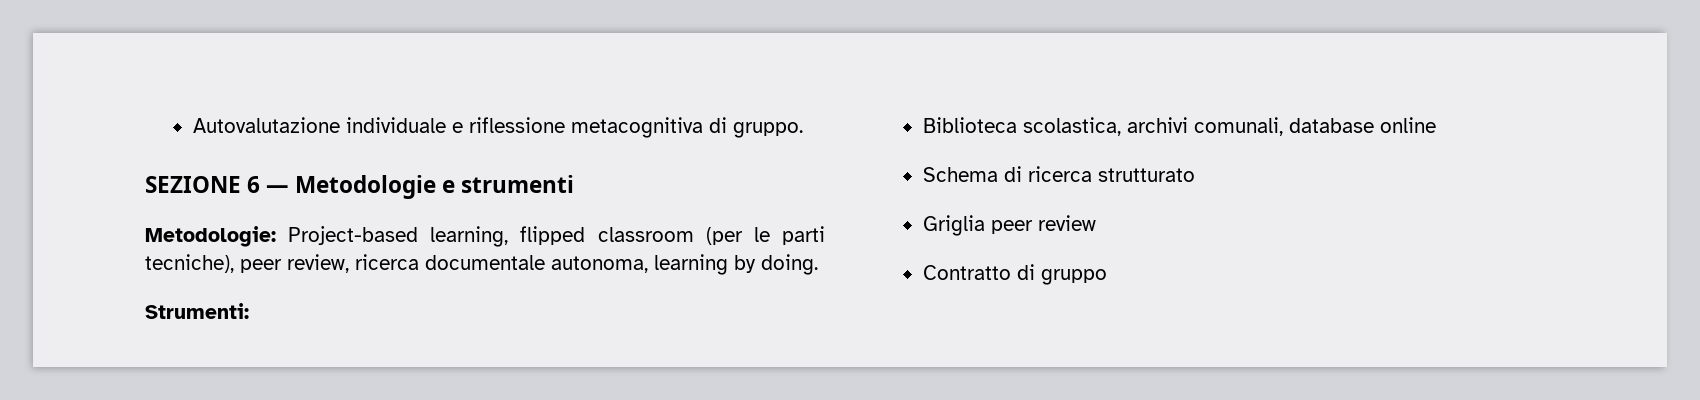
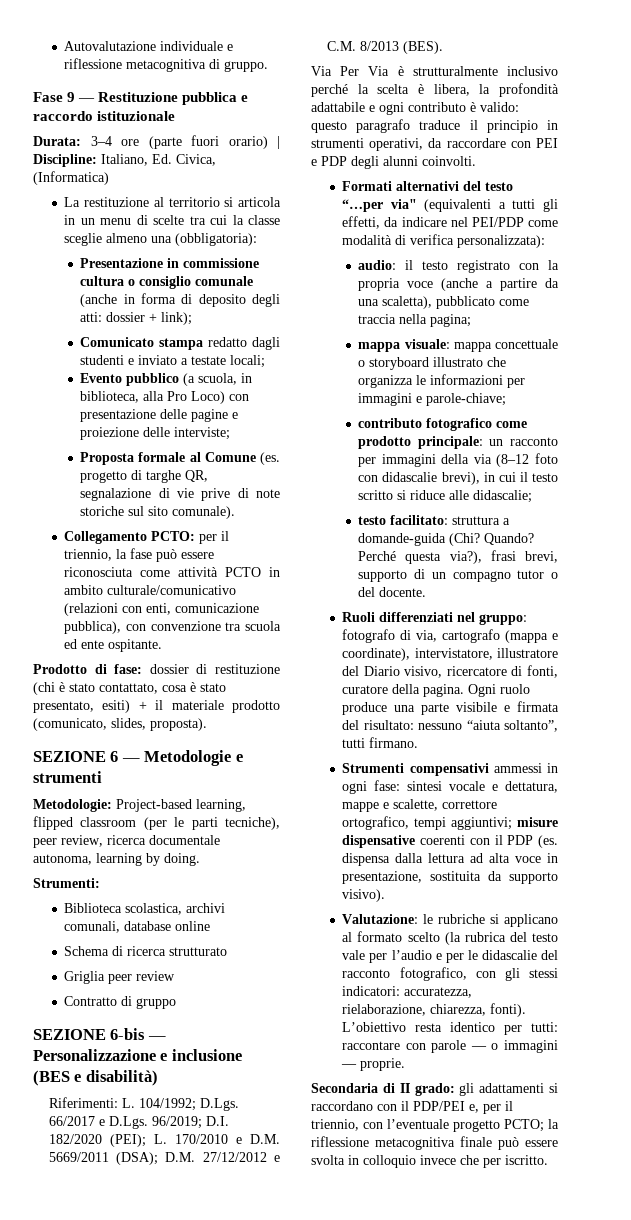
+ Fase 9 — Restituzione pubblica e raccordo istituzionale
+ Durata: 3–4 ore (parte fuori orario) | Discipline: Italiano, Ed. Civica, (Informatica)
+ La restituzione al territorio si articola in un menu di scelte tra cui la classe sceglie almeno una (obbligatoria):
+ Presentazione in commissione cultura o consiglio comunale (anche in forma di deposito degli atti: dossier + link);
+ Comunicato stampa redatto dagli studenti e inviato a testate locali;
+ Evento pubblico (a scuola, in biblioteca, alla Pro Loco) con presentazione delle pagine e proiezione delle interviste;
+ Proposta formale al Comune (es. progetto di targhe QR, segnalazione di vie prive di note storiche sul sito comunale).
+ Collegamento PCTO: per il triennio, la fase può essere riconosciuta come attività PCTO in ambito culturale/comunicativo (relazioni con enti, comunicazione pubblica), con convenzione tra scuola ed ente ospitante.
+ Prodotto di fase: dossier di restituzione (chi è stato contattato, cosa è stato presentato, esiti) + il materiale prodotto (comunicato, slides, proposta).
+ SEZIONE 6-bis — Personalizzazione e inclusione (BES e disabilità)
+ Riferimenti: L. 104/1992; D.Lgs. 66/2017 e D.Lgs. 96/2019; D.I. 182/2020 (PEI); L. 170/2010 e D.M. 5669/2011 (DSA); D.M. 27/12/2012 e C.M. 8/2013 (BES).
+ Via Per Via è strutturalmente inclusivo perché la scelta è libera, la profondità adattabile e ogni contributo è valido: questo paragrafo traduce il principio in strumenti operativi, da raccordare con PEI e PDP degli alunni coinvolti.
+ Formati alternativi del testo “…per via" (equivalenti a tutti gli effetti, da indicare nel PEI/PDP come modalità di verifica personalizzata):
+ audio: il testo registrato con la propria voce (anche a partire da una scaletta), pubblicato come traccia nella pagina;
+ mappa visuale: mappa concettuale o storyboard illustrato che organizza le informazioni per immagini e parole-chiave;
+ contributo fotografico come prodotto principale: un racconto per immagini della via (8–12 foto con didascalie brevi), in cui il testo scritto si riduce alle didascalie;
+ testo facilitato: struttura a domande-guida (Chi? Quando? Perché questa via?), frasi brevi, supporto di un compagno tutor o del docente.
+ Ruoli differenziati nel gruppo: fotografo di via, cartografo (mappa e coordinate), intervistatore, illustratore del Diario visivo, ricercatore di fonti, curatore della pagina. Ogni ruolo produce una parte visibile e firmata del risultato: nessuno “aiuta soltanto”, tutti firmano.
+ Strumenti compensativi ammessi in ogni fase: sintesi vocale e dettatura, mappe e scalette, correttore ortografico, tempi aggiuntivi; misure dispensative coerenti con il PDP (es. dispensa dalla lettura ad alta voce in presentazione, sostituita da supporto visivo).
+ Valutazione: le rubriche si applicano al formato scelto (la rubrica del testo vale per l’audio e per le didascalie del racconto fotografico, con gli stessi indicatori: accuratezza, rielaborazione, chiarezza, fonti). L’obiettivo resta identico per tutti: raccontare con parole — o immagini — proprie.
+ Secondaria di II grado: gli adattamenti si raccordano con il PDP/PEI e, per il triennio, con l’eventuale progetto PCTO; la riflessione metacognitiva finale può essere svolta in colloquio invece che per iscritto.

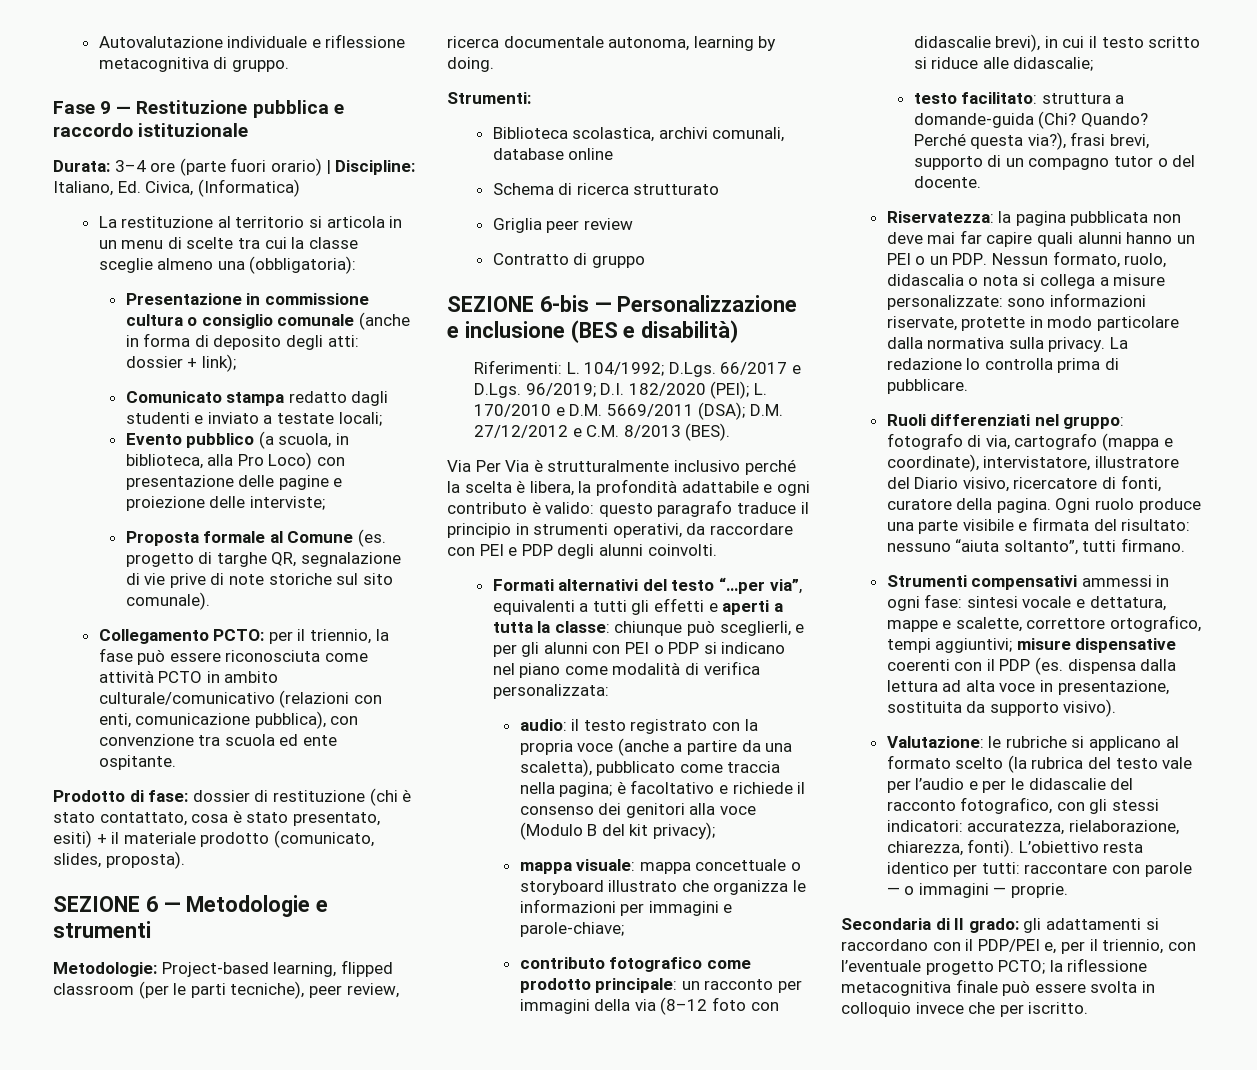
- Formati alternativi del testo “…per via" (equivalenti a tutti gli effetti, da indicare nel PEI/PDP come modalità di verifica personalizzata):
+ Formati alternativi del testo “…per via”, equivalenti a tutti gli effetti e aperti a tutta la classe: chiunque può sceglierli, e per gli alunni con PEI o PDP si indicano nel piano come modalità di verifica personalizzata:
- audio: il testo registrato con la propria voce (anche a partire da una scaletta), pubblicato come traccia nella pagina;
+ audio: il testo registrato con la propria voce (anche a partire da una scaletta), pubblicato come traccia nella pagina; è facoltativo e richiede il consenso dei genitori alla voce (Modulo B del kit privacy);
+ Riservatezza: la pagina pubblicata non deve mai far capire quali alunni hanno un PEI o un PDP. Nessun formato, ruolo, didascalia o nota si collega a misure personalizzate: sono informazioni riservate, protette in modo particolare dalla normativa sulla privacy. La redazione lo controlla prima di pubblicare.

